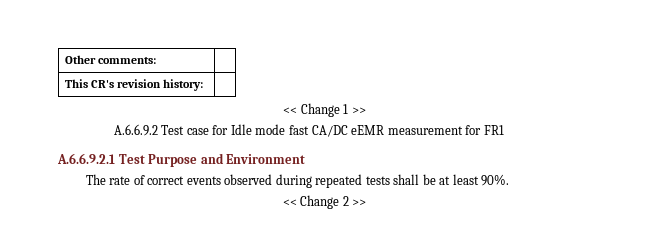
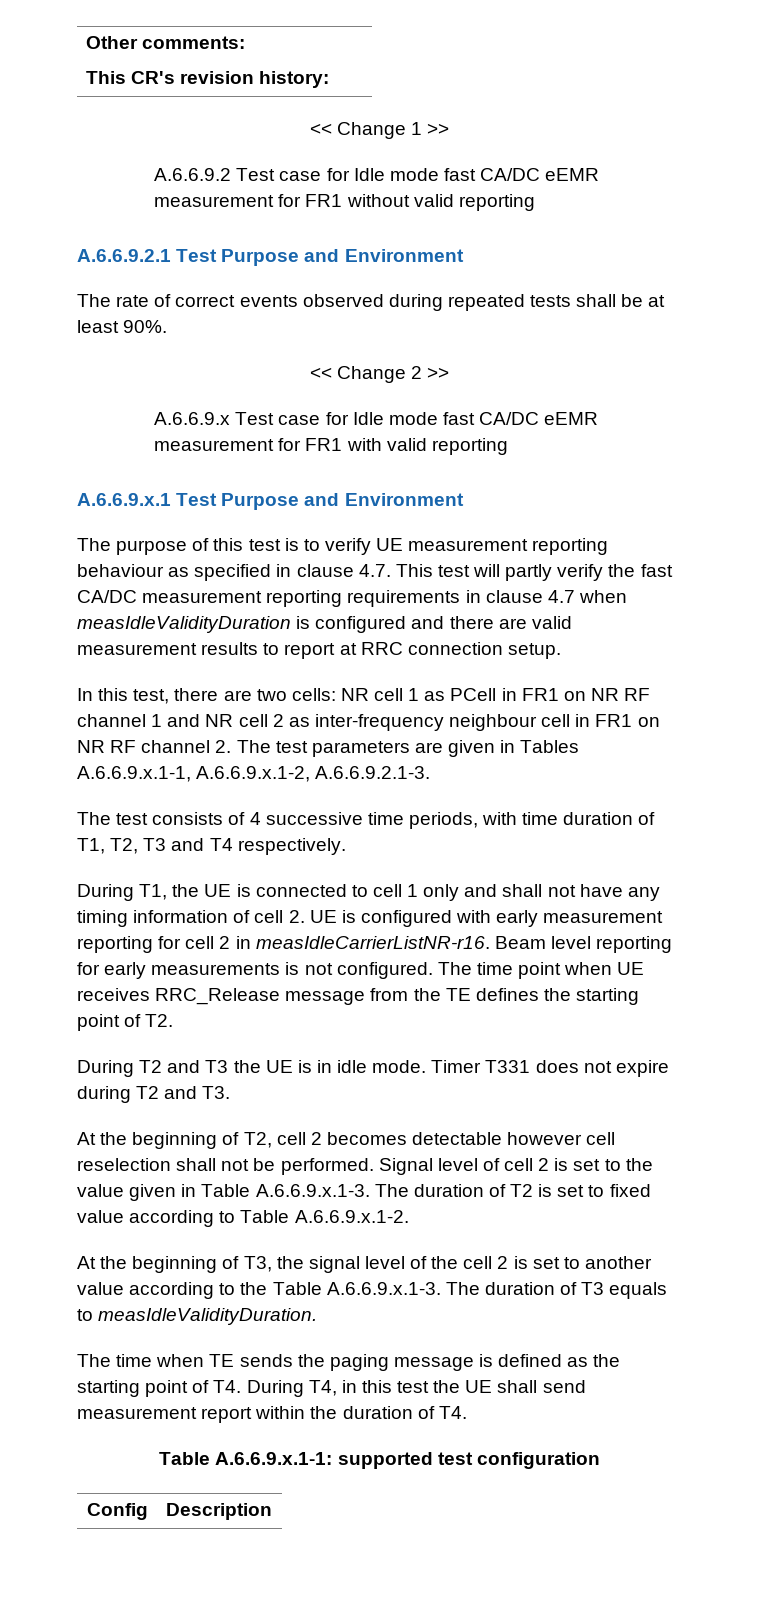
- A.6.6.9.2 Test case for Idle mode fast CA/DC eEMR measurement for FR1
+ A.6.6.9.2 Test case for Idle mode fast CA/DC eEMR measurement for FR1 without valid reporting
+ A.6.6.9.x Test case for Idle mode fast CA/DC eEMR measurement for FR1 with valid reporting
+ A.6.6.9.x.1 Test Purpose and Environment
+ The purpose of this test is to verify UE measurement reporting behaviour as specified in clause 4.7. This test will partly verify the fast CA/DC measurement reporting requirements in clause 4.7 when measIdleValidityDuration is configured and there are valid measurement results to report at RRC connection setup.
+ In this test, there are two cells: NR cell 1 as PCell in FR1 on NR RF channel 1 and NR cell 2 as inter-frequency neighbour cell in FR1 on NR RF channel 2. The test parameters are given in Tables A.6.6.9.x.1-1, A.6.6.9.x.1-2, A.6.6.9.2.1-3.
+ The test consists of 4 successive time periods, with time duration of T1, T2, T3 and T4 respectively.
+ During T1, the UE is connected to cell 1 only and shall not have any timing information of cell 2. UE is configured with early measurement reporting for cell 2 in measIdleCarrierListNR-r16. Beam level reporting for early measurements is not configured. The time point when UE receives RRC_Release message from the TE defines the starting point of T2.
+ During T2 and T3 the UE is in idle mode. Timer T331 does not expire during T2 and T3.
+ At the beginning of T2, cell 2 becomes detectable however cell reselection shall not be performed. Signal level of cell 2 is set to the value given in Table A.6.6.9.x.1-3. The duration of T2 is set to fixed value according to Table A.6.6.9.x.1-2.
+ At the beginning of T3, the signal level of the cell 2 is set to another value according to the Table A.6.6.9.x.1-3. The duration of T3 equals to measIdleValidityDuration.
+ The time when TE sends the paging message is defined as the starting point of T4. During T4, in this test the UE shall send measurement report within the duration of T4.
+ Table A.6.6.9.x.1-1: supported test configuration
+ Config | Description

